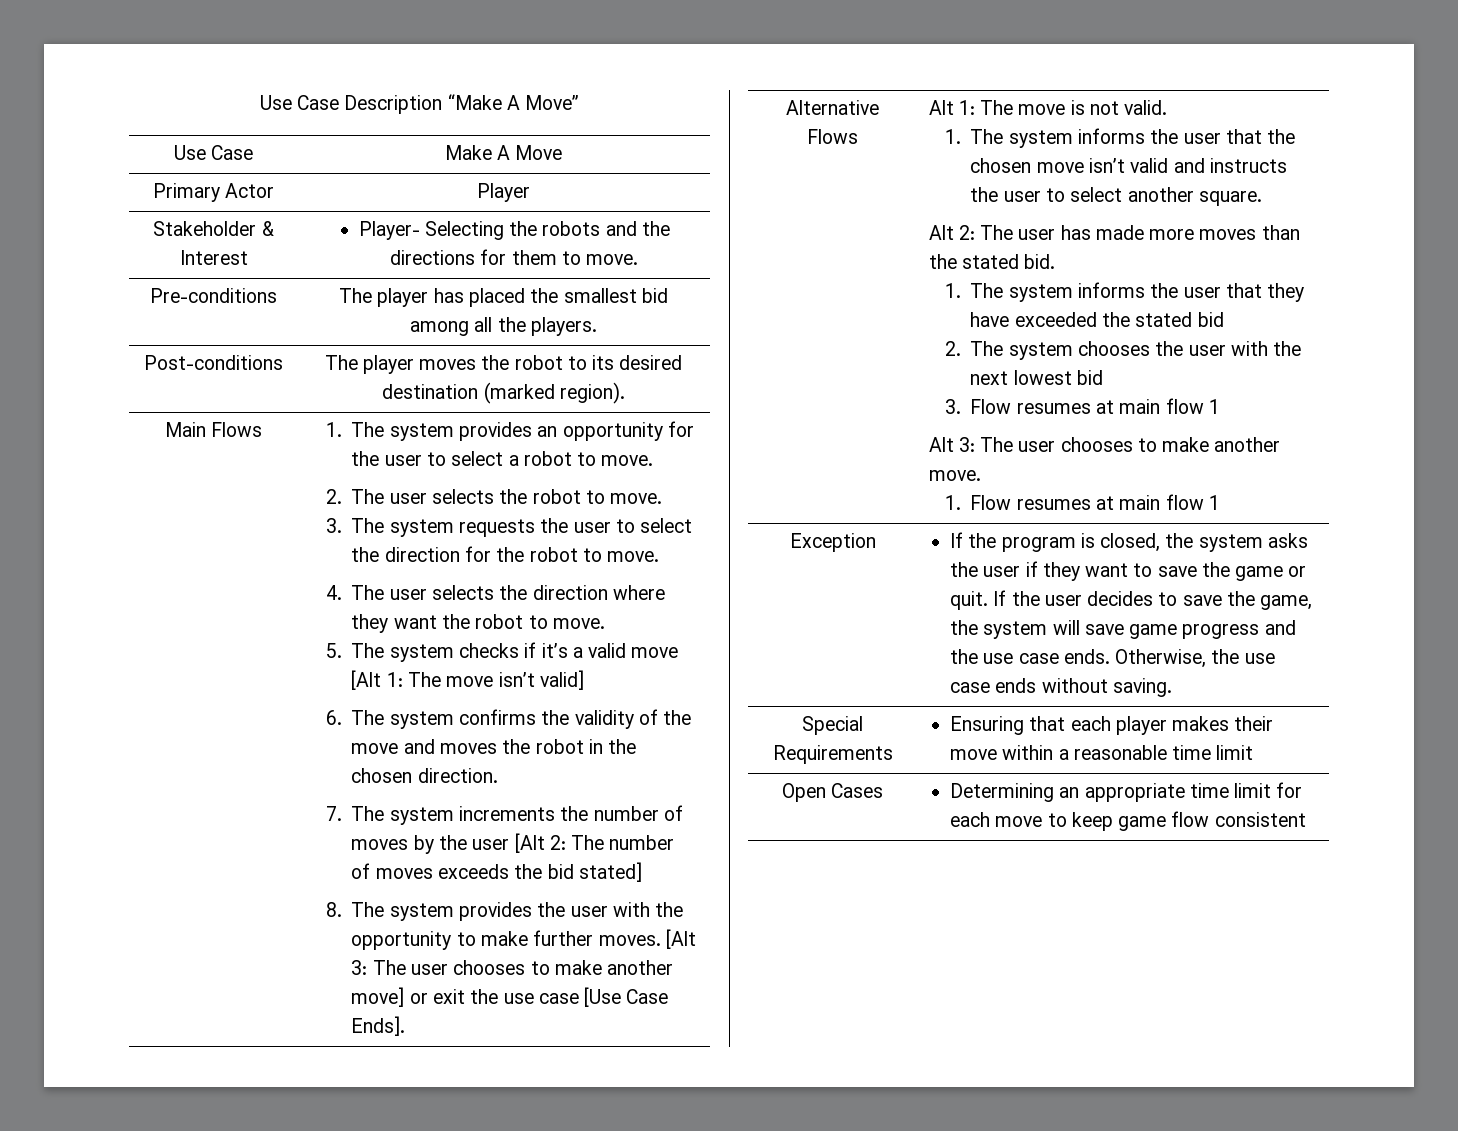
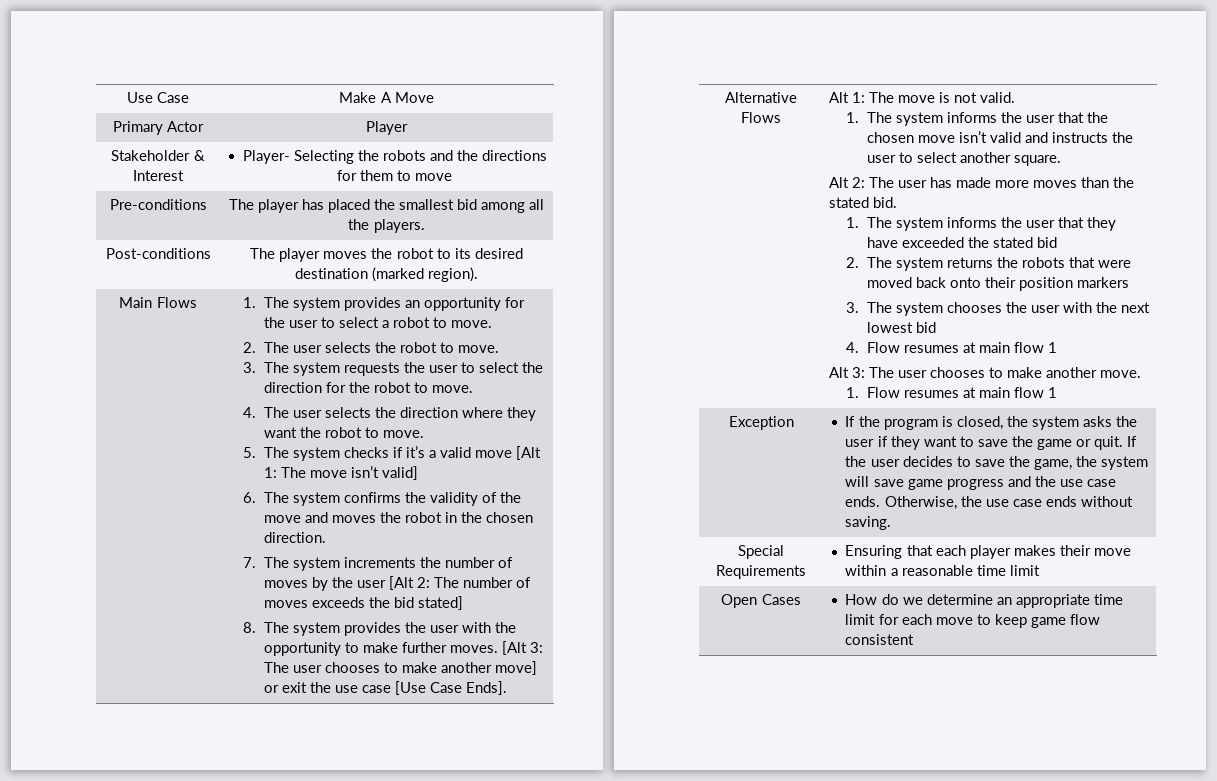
- Use Case Description “Make A Move”
- Stakeholder & Interest | Player- Selecting the robots and the directions for them to move.
+ Stakeholder & Interest | Player- Selecting the robots and the directions for them to move
- 2. The system chooses the user with the next lowest bid
+ 2. The system returns the robots that were moved back onto their position markers
+ 3. The system chooses the user with the next lowest bid
- 3. Flow resumes at main flow 1
+ 4. Flow resumes at main flow 1
- Open Cases | Determining an appropriate time limit for each move to keep game flow consistent
+ Open Cases | How do we determine an appropriate time limit for each move to keep game flow consistent

